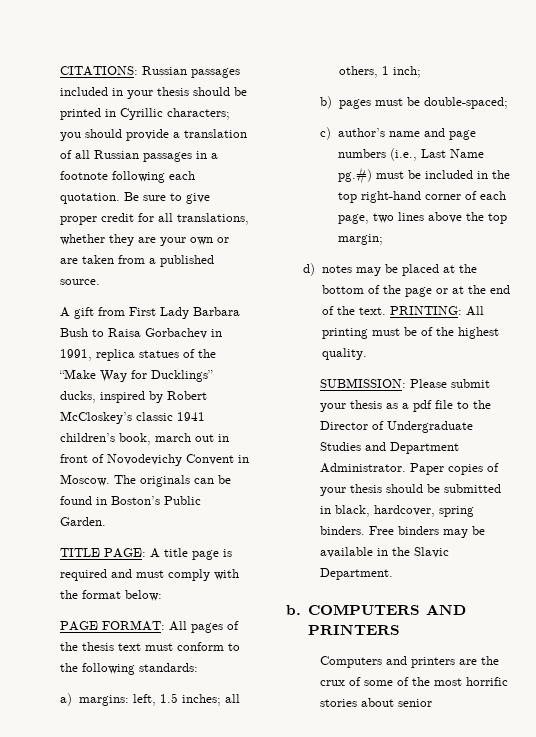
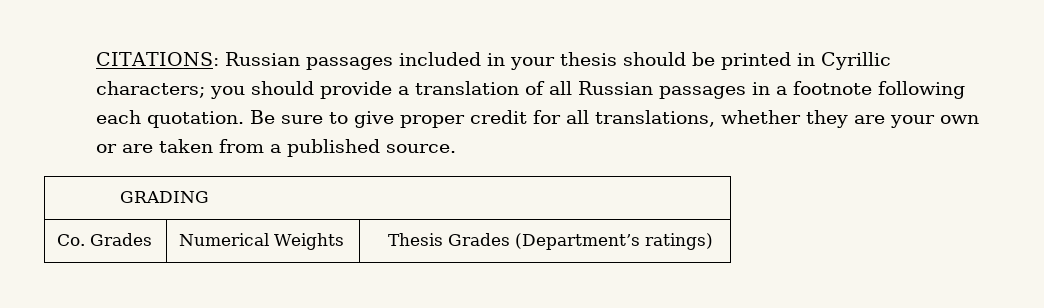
- A gift from First Lady Barbara Bush to Raisa Gorbachev in 1991, replica statues of the “Make Way for Ducklings” ducks, inspired by Robert McCloskey’s classic 1941 children’s book, march out in front of Novodevichy Convent in Moscow. The originals can be found in Boston’s Public Garden.
- TITLE PAGE: A title page is required and must comply with the format below:
- PAGE FORMAT: All pages of the thesis text must conform to the following standards:
- a) margins: left, 1.5 inches; all others, 1 inch;
- b) pages must be double-spaced;
- c) author’s name and page numbers (i.e., Last Name pg.#) must be included in the top right-hand corner of each page, two lines above the top margin;
- d) notes may be placed at the bottom of the page or at the end of the text. PRINTING: All printing must be of the highest quality.
- SUBMISSION: Please submit your thesis as a pdf file to the Director of Undergraduate Studies and Department Administrator. Paper copies of your thesis should be submitted in black, hardcover, spring binders. Free binders may be available in the Slavic Department.
- b. COMPUTERS AND PRINTERS
- Computers and printers are the crux of some of the most horrific stories about senior
+ GRADING
+ Co. Grades | Numerical Weights | Thesis Grades (Department’s ratings)

